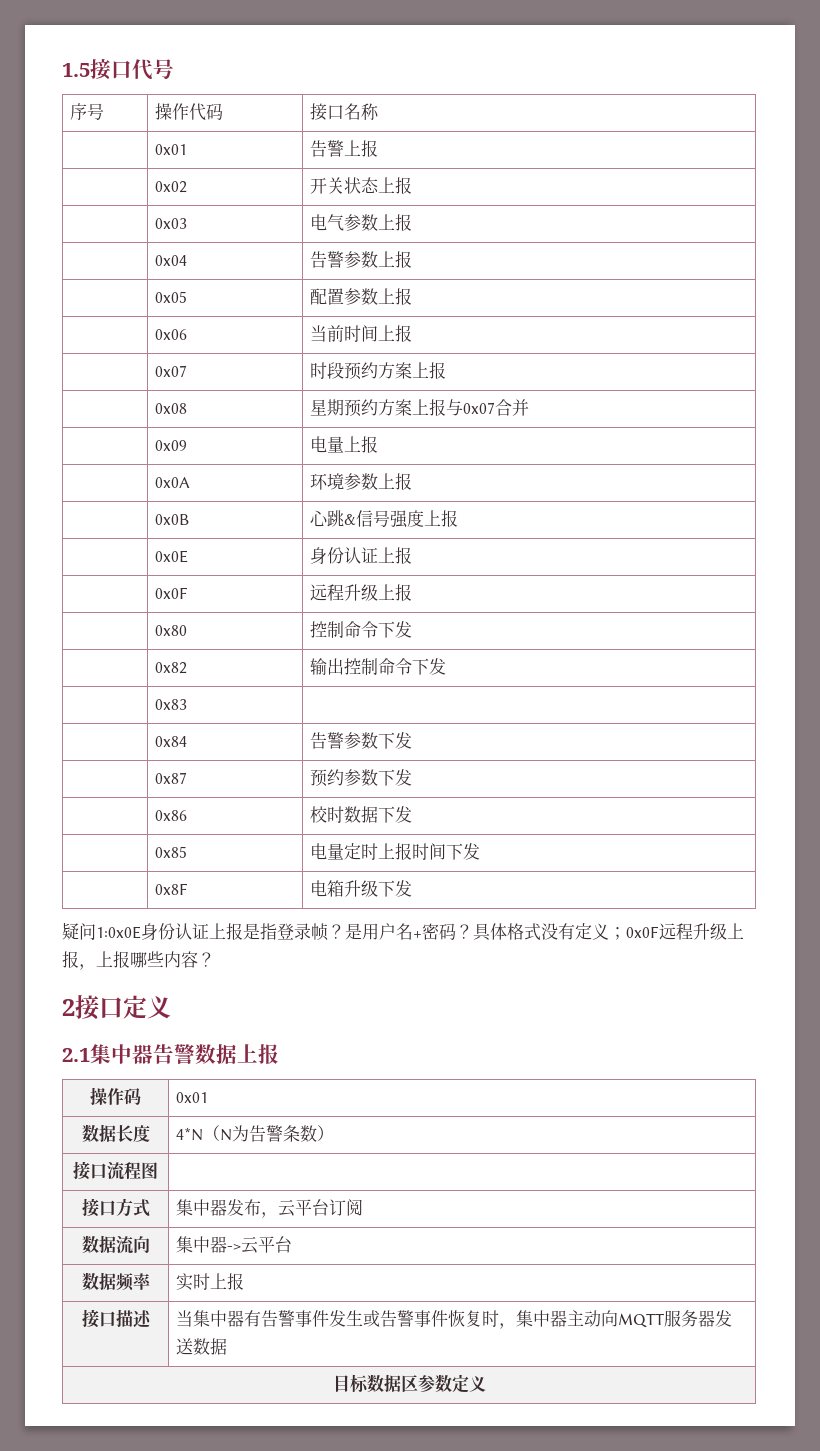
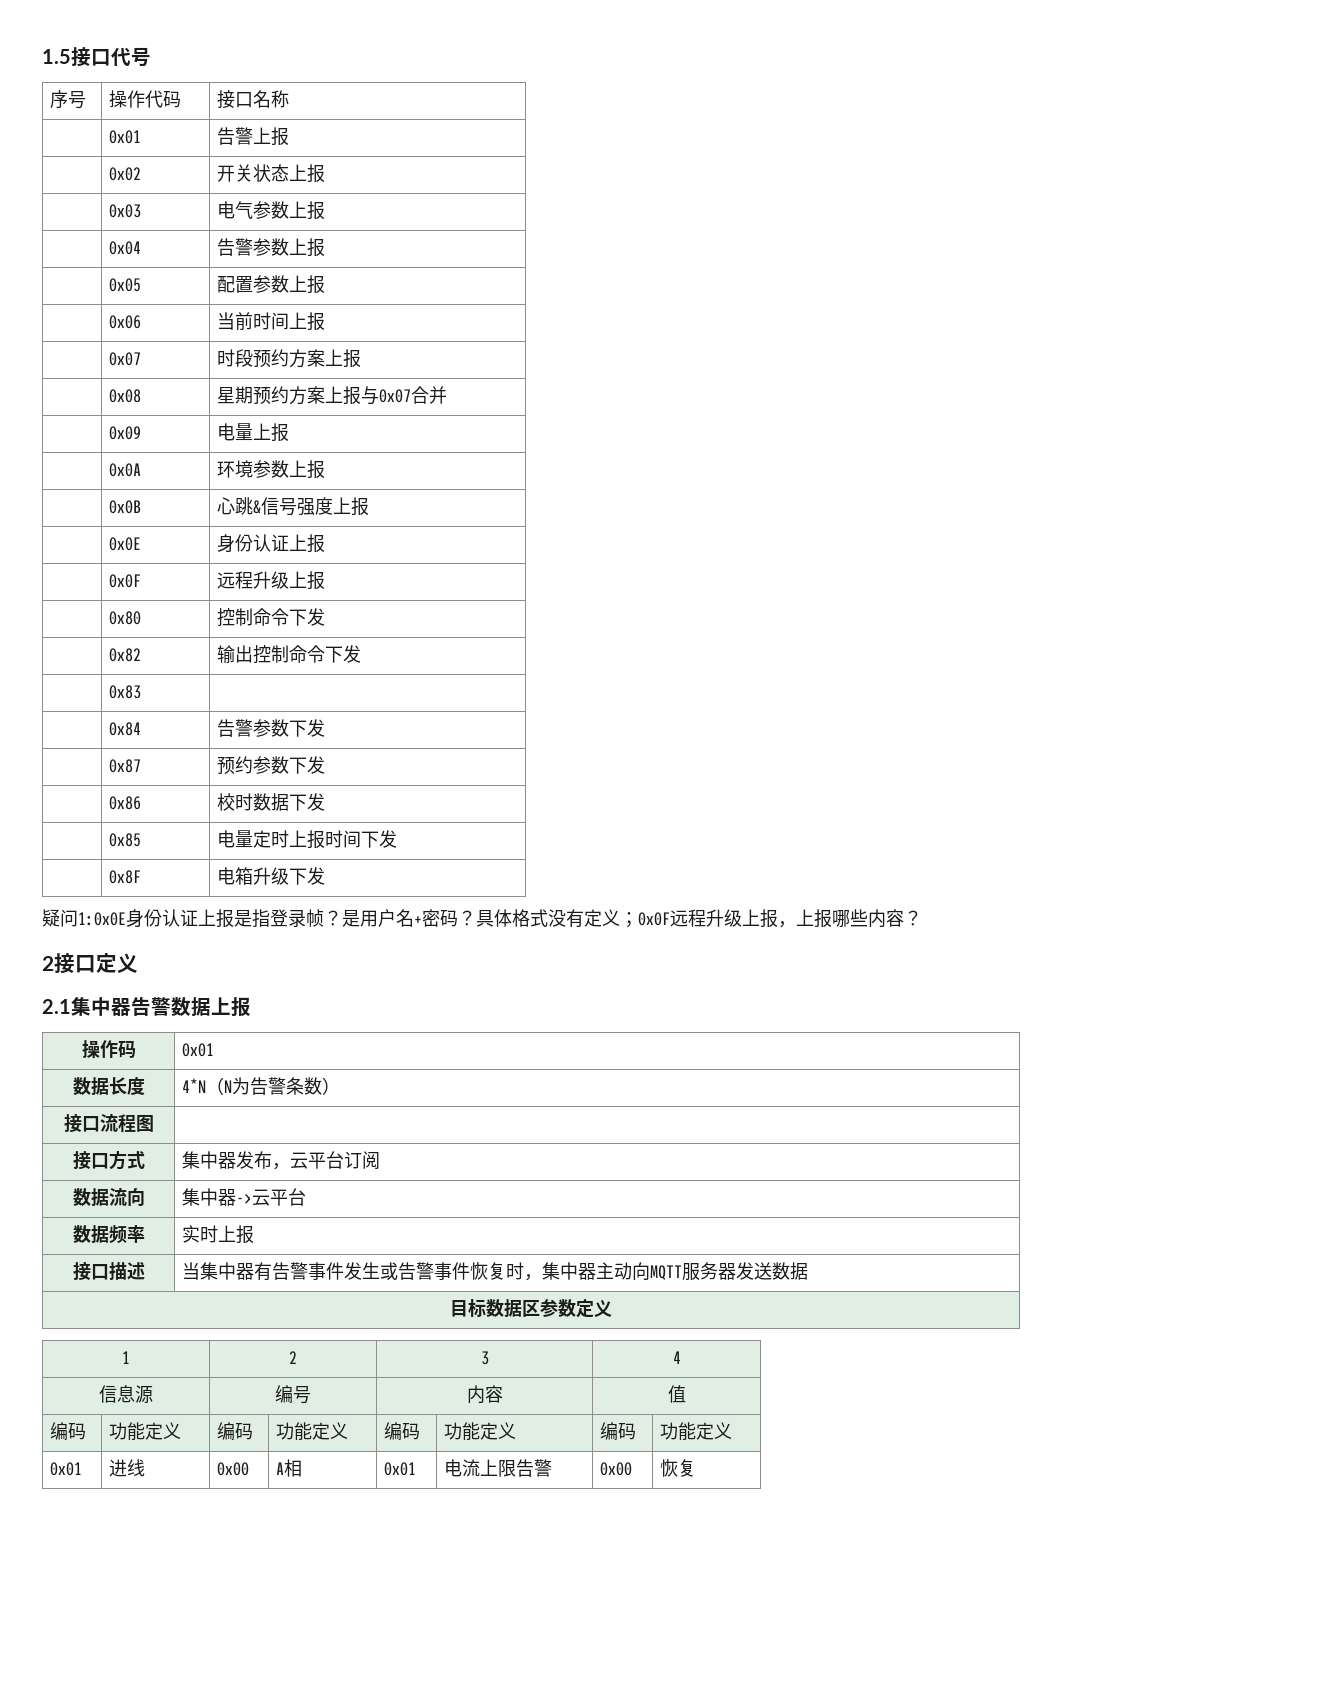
+ 1 | 2 | 3 | 4
+ 信息源 | 编号 | 内容 | 值
+ 编码 | 功能定义 | 编码 | 功能定义 | 编码 | 功能定义 | 编码 | 功能定义
+ 0x01 | 进线 | 0x00 | A相 | 0x01 | 电流上限告警 | 0x00 | 恢复

